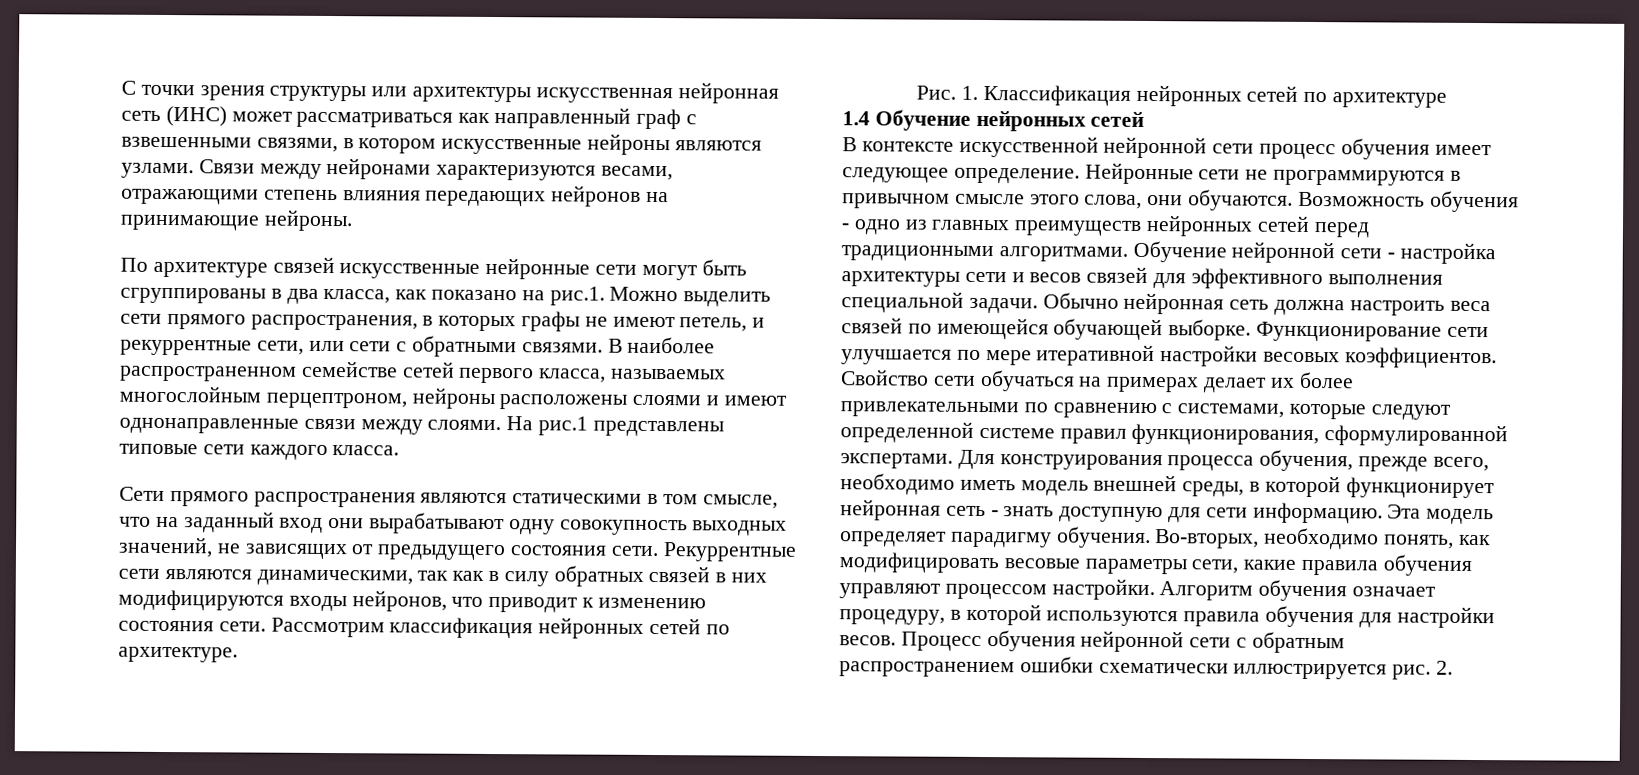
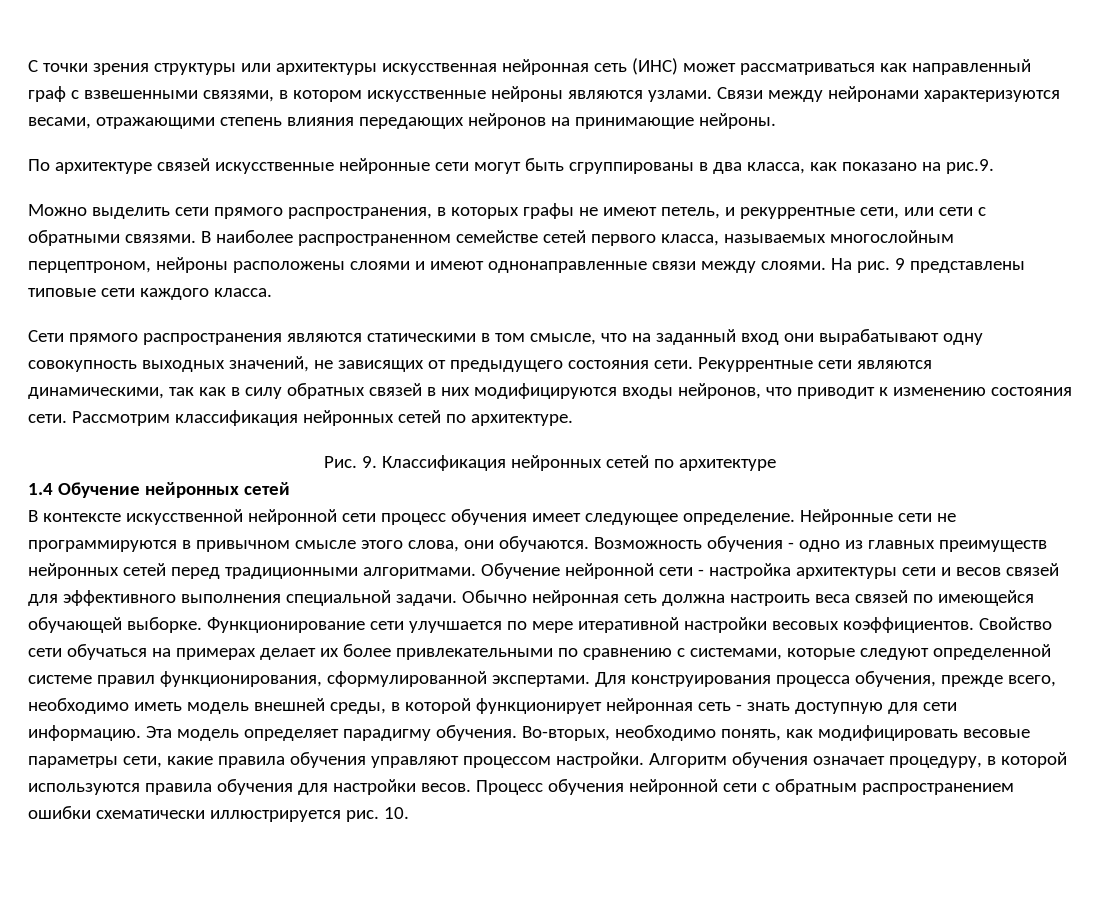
- По архитектуре связей искусственные нейронные сети могут быть сгруппированы в два класса, как показано на рис.1. Можно выделить сети прямого распространения, в которых графы не имеют петель, и рекуррентные сети, или сети с обратными связями.
+ По архитектуре связей искусственные нейронные сети могут быть сгруппированы в два класса, как показано на рис.9.
+ Можно выделить сети прямого распространения, в которых графы не имеют петель, и рекуррентные сети, или сети с обратными связями.
- На рис.1 представлены типовые сети каждого класса.
+ На рис. 9 представлены типовые сети каждого класса.
- Рис. 1. Классификация нейронных сетей по архитектуре
+ Рис. 9. Классификация нейронных сетей по архитектуре
- 2.
+ 10.

